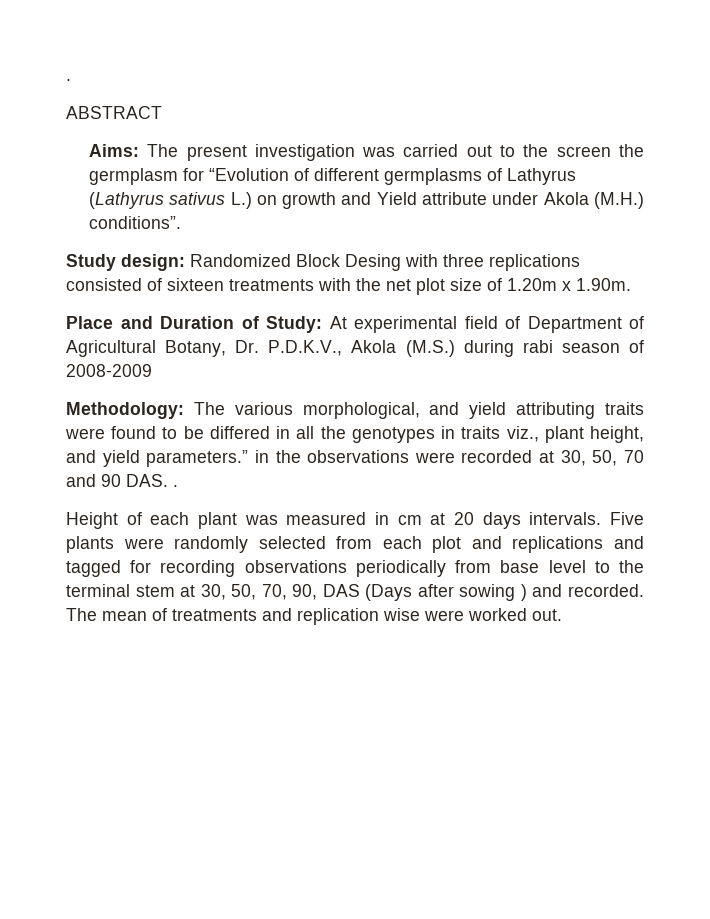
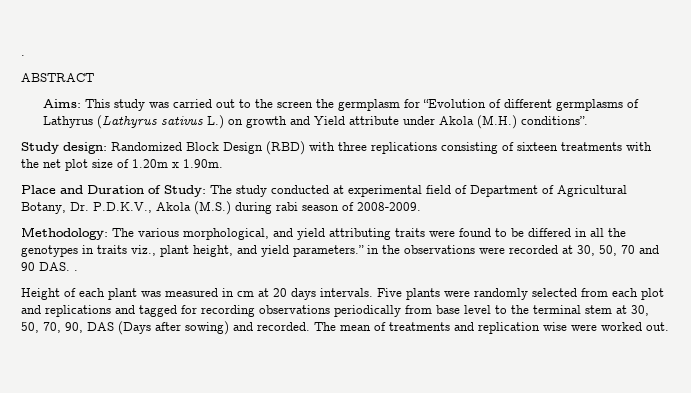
- Aims: The present investigation was carried out to the screen the germplasm for “Evolution of different germplasms of Lathyrus (Lathyrus sativus L.) on growth and Yield attribute under Akola (M.H.) conditions”.
+ Aims: This study was carried out to the screen the germplasm for “Evolution of different germplasms of Lathyrus (Lathyrus sativus L.) on growth and Yield attribute under Akola (M.H.) conditions”.
- Study design: Randomized Block Desing with three replications consisted of sixteen treatments with the net plot size of 1.20m x 1.90m.
+ Study design: Randomized Block Design (RBD) with three replications consisting of sixteen treatments with the net plot size of 1.20m x 1.90m.
- Place and Duration of Study: At experimental field of Department of Agricultural Botany, Dr. P.D.K.V., Akola (M.S.) during rabi season of 2008-2009
+ Place and Duration of Study: The study conducted at experimental field of Department of Agricultural Botany, Dr. P.D.K.V., Akola (M.S.) during rabi season of 2008-2009.
- Five plants were randomly selected from each plot and replications and tagged for recording observations periodically from base level to the terminal stem at 30, 50, 70, 90, DAS (Days after sowing ) and recorded.
+ Five plants were randomly selected from each plot and replications and tagged for recording observations periodically from base level to the terminal stem at 30, 50, 70, 90, DAS (Days after sowing) and recorded.

